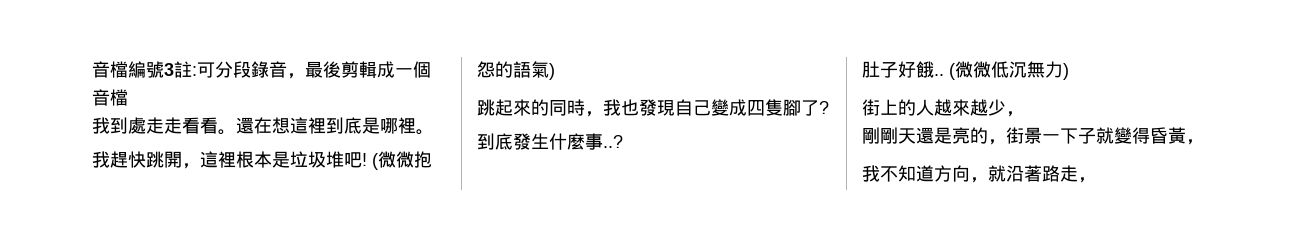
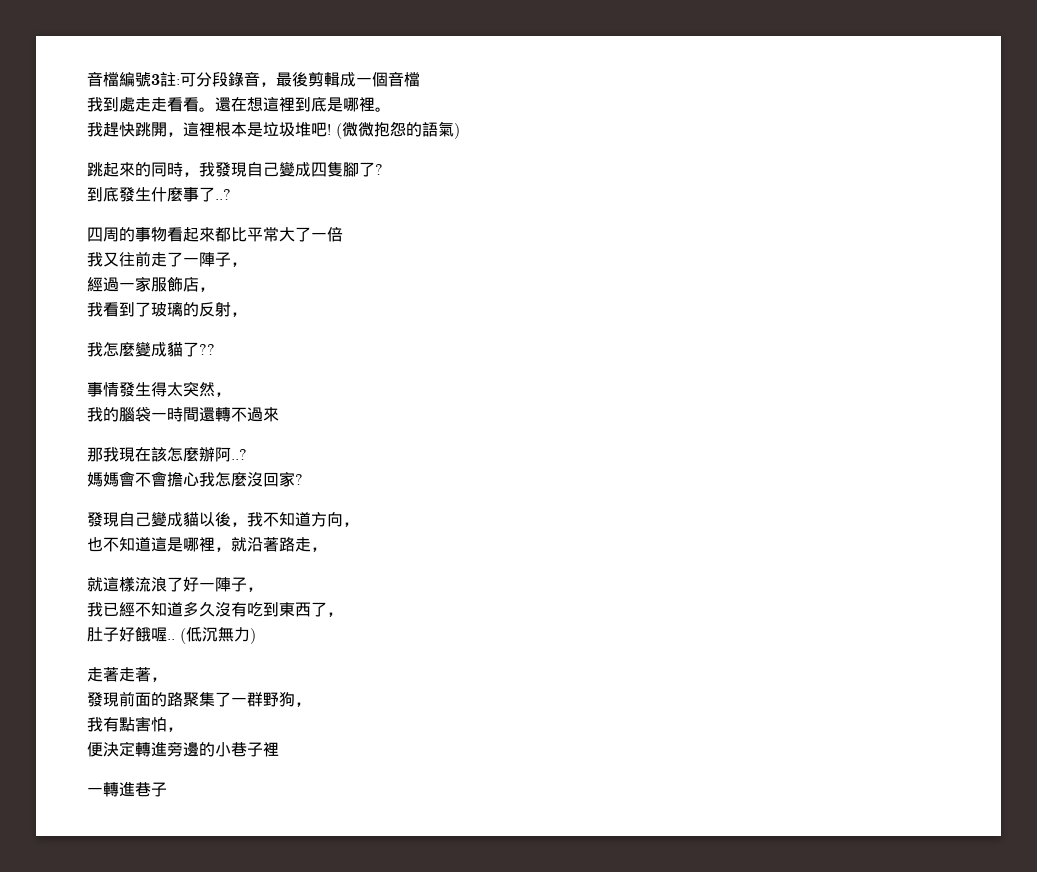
- 跳起來的同時，我也發現自己變成四隻腳了?
+ 跳起來的同時，我發現自己變成四隻腳了?
- 到底發生什麼事..?
- 肚子好餓.. (微微低沉無力)
- 街上的人越來越少，
- 剛剛天還是亮的，街景一下子就變得昏黃，
- 我不知道方向，就沿著路走，
+ 到底發生什麼事了..?
+ 四周的事物看起來都比平常大了一倍
+ 我又往前走了一陣子，
+ 經過一家服飾店，
+ 我看到了玻璃的反射，
+ 我怎麼變成貓了??
+ 事情發生得太突然，
+ 我的腦袋一時間還轉不過來
+ 那我現在該怎麼辦阿..?
+ 媽媽會不會擔心我怎麼沒回家?
+ 發現自己變成貓以後，我不知道方向，
+ 也不知道這是哪裡，就沿著路走，
+ 就這樣流浪了好一陣子，
+ 我已經不知道多久沒有吃到東西了，
+ 肚子好餓喔.. (低沉無力)
+ 走著走著，
+ 發現前面的路聚集了一群野狗，
+ 我有點害怕，
+ 便決定轉進旁邊的小巷子裡
+ 一轉進巷子

